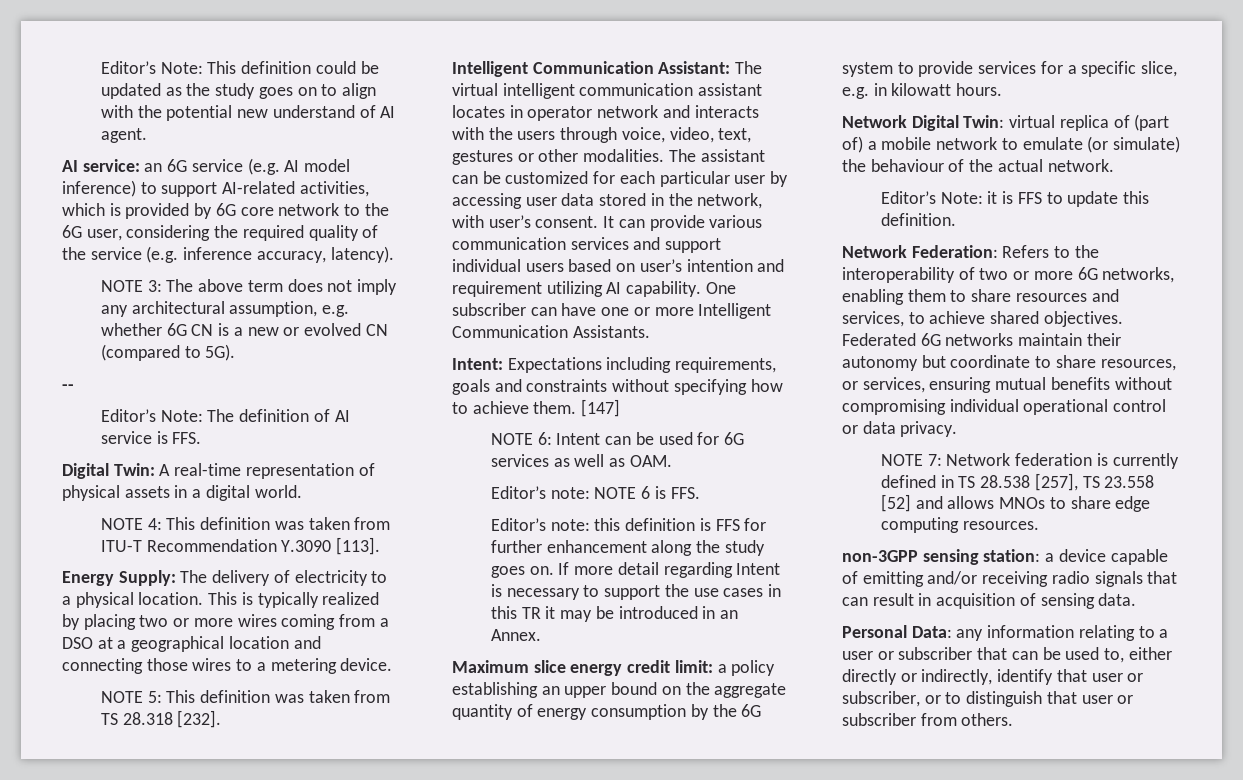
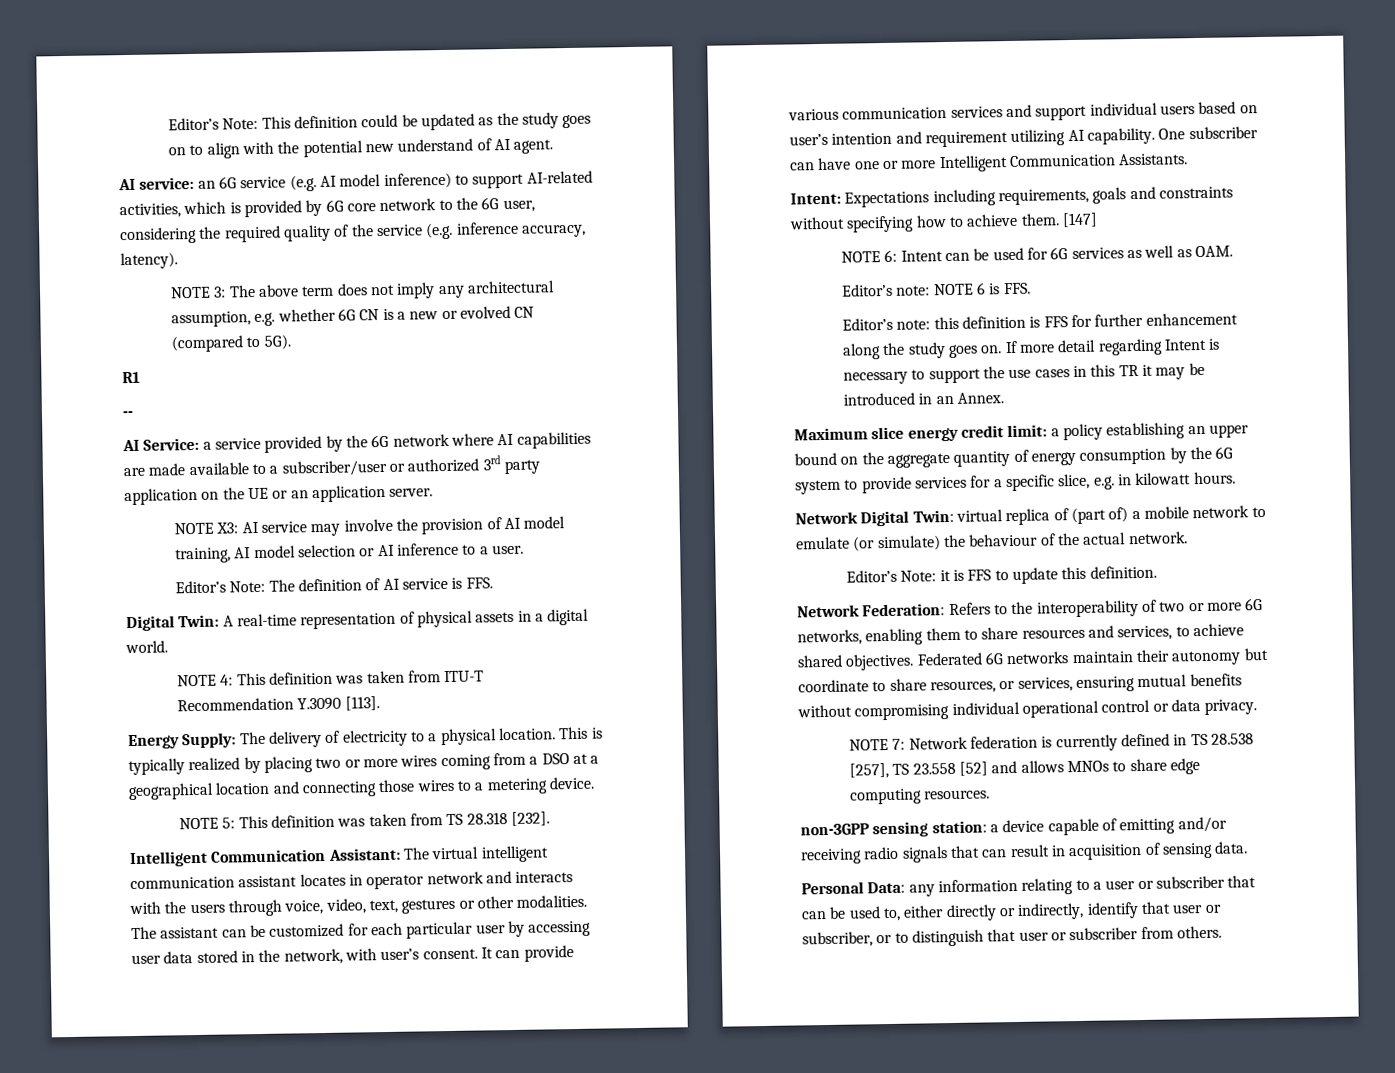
+ R1
+ AI Service: a service provided by the 6G network where AI capabilities are made available to a subscriber/user or authorized 3rd party application on the UE or an application server.
+ NOTE X3: AI service may involve the provision of AI model training, AI model selection or AI inference to a user.

